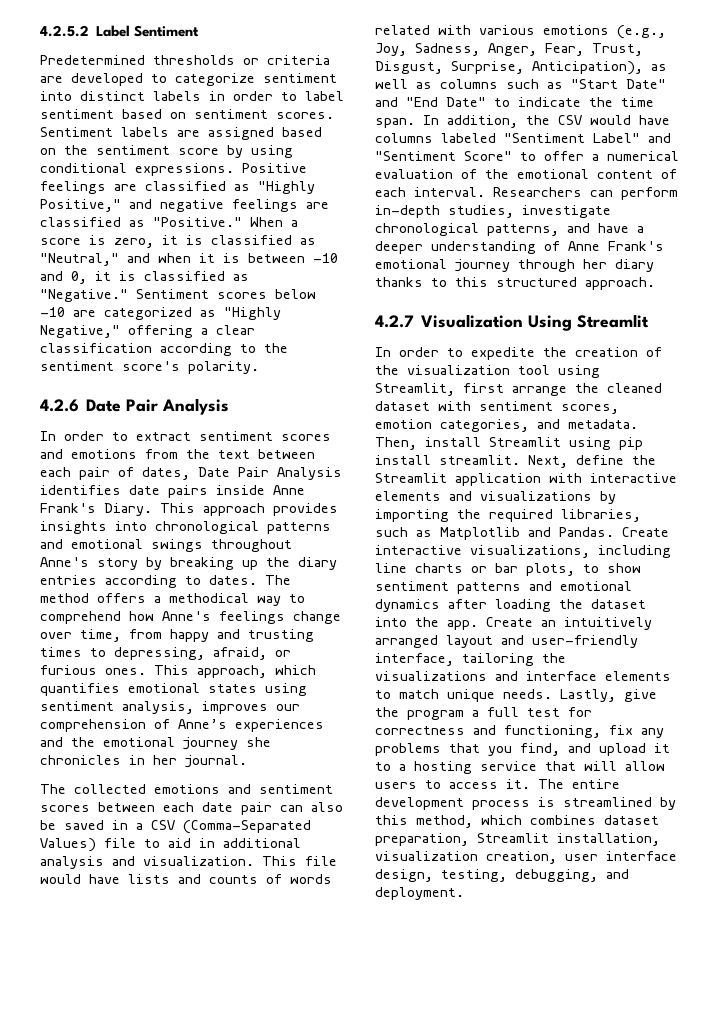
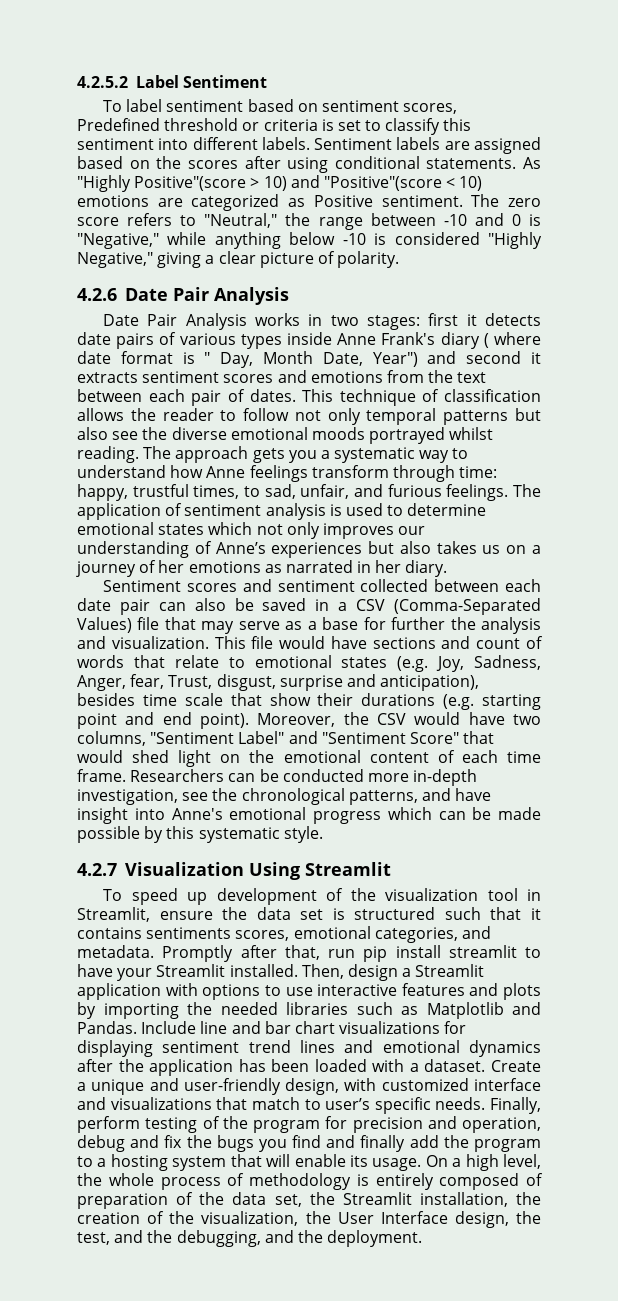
- Predetermined thresholds or criteria are developed to categorize sentiment into distinct labels in order to label sentiment based on sentiment scores.
+ To label sentiment based on sentiment scores, Predefined threshold or criteria is set to classify this sentiment into different labels.
- Sentiment labels are assigned based on the sentiment score by using conditional expressions. Positive feelings are classified as "Highly Positive," and negative feelings are classified as "Positive." When a score is zero, it is classified as "Neutral," and when it is between -10 and 0, it is classified as "Negative." Sentiment scores below -10 are categorized as "Highly Negative," offering a clear classification according to the sentiment score's polarity.
+ Sentiment labels are assigned based on the scores after using conditional statements. As "Highly Positive"(score > 10) and "Positive"(score < 10) emotions are categorized as Positive sentiment. The zero score refers to "Neutral," the range between -10 and 0 is "Negative," while anything below -10 is considered "Highly Negative," giving a clear picture of polarity.
- In order to extract sentiment scores and emotions from the text between each pair of dates, Date Pair Analysis identifies date pairs inside Anne Frank's Diary. This approach provides insights into chronological patterns and emotional swings throughout Anne's story by breaking up the diary entries according to dates. The method offers a methodical way to comprehend how Anne's feelings change over time, from happy and trusting times to depressing, afraid, or furious ones. This approach, which quantifies emotional states using sentiment analysis, improves our comprehension of Anne’s experiences and the emotional journey she chronicles in her journal.
- The collected emotions and sentiment scores between each date pair can also be saved in a CSV (Comma-Separated Values) file to aid in additional analysis and visualization.
+ Date Pair Analysis works in two stages: first it detects date pairs of various types inside Anne Frank's diary ( where date format is " Day, Month Date, Year") and second it extracts sentiment scores and emotions from the text between each pair of dates. This technique of classification allows the reader to follow not only temporal patterns but also see the diverse emotional moods portrayed whilst reading. The approach gets you a systematic way to understand how Anne feelings transform through time: happy, trustful times, to sad, unfair, and furious feelings. The application of sentiment analysis is used to determine emotional states which not only improves our understanding of Anne’s experiences but also takes us on a journey of her emotions as narrated in her diary.
+ Sentiment scores and sentiment collected between each date pair can also be saved in a CSV (Comma-Separated Values) file that may serve as a base for further the analysis and visualization.
- This file would have lists and counts of words related with various emotions (e.g., Joy, Sadness, Anger, Fear, Trust, Disgust, Surprise, Anticipation), as well as columns such as "Start Date" and "End Date" to indicate the time span. In addition, the CSV would have columns labeled "Sentiment Label" and "Sentiment Score" to offer a numerical evaluation of the emotional content of each interval. Researchers can perform in-depth studies, investigate chronological patterns, and have a deeper understanding of Anne Frank's emotional journey through her diary thanks to this structured approach.
+ This file would have sections and count of words that relate to emotional states (e.g. Joy, Sadness, Anger, fear, Trust, disgust, surprise and anticipation), besides time scale that show their durations (e.g. starting point and end point). Moreover, the CSV would have two columns, "Sentiment Label" and "Sentiment Score" that would shed light on the emotional content of each time frame. Researchers can be conducted more in-depth investigation, see the chronological patterns, and have insight into Anne's emotional progress which can be made possible by this systematic style.
  4.2.7 Visualization Using Streamlit
- In order to expedite the creation of the visualization tool using Streamlit, first arrange the cleaned dataset with sentiment scores, emotion categories, and metadata. Then, install Streamlit using pip install streamlit. Next, define the Streamlit application with interactive elements and visualizations by importing the required libraries, such as Matplotlib and Pandas.
+ To speed up development of the visualization tool in Streamlit, ensure the data set is structured such that it contains sentiments scores, emotional categories, and metadata. Promptly after that, run pip install streamlit to have your Streamlit installed. Then, design a Streamlit application with options to use interactive features and plots by importing the needed libraries such as Matplotlib and Pandas.
- Create interactive visualizations, including line charts or bar plots, to show sentiment patterns and emotional dynamics after loading the dataset into the app. Create an intuitively arranged layout and user-friendly interface, tailoring the visualizations and interface elements to match unique needs. Lastly, give the program a full test for correctness and functioning, fix any problems that you find, and upload it to a hosting service that will allow users to access it. The entire development process is streamlined by this method, which combines dataset preparation, Streamlit installation, visualization creation, user interface design, testing, debugging, and deployment.
+ Include line and bar chart visualizations for displaying sentiment trend lines and emotional dynamics after the application has been loaded with a dataset. Create a unique and user-friendly design, with customized interface and visualizations that match to user’s specific needs. Finally, perform testing of the program for precision and operation, debug and fix the bugs you find and finally add the program to a hosting system that will enable its usage. On a high level, the whole process of methodology is entirely composed of preparation of the data set, the Streamlit installation, the creation of the visualization, the User Interface design, the test, and the debugging, and the deployment.

